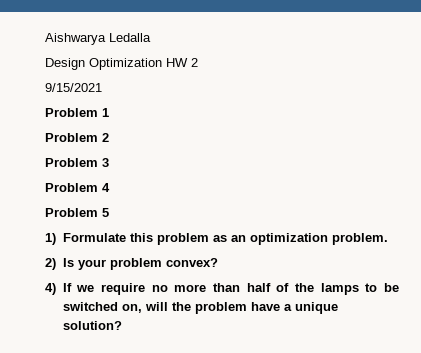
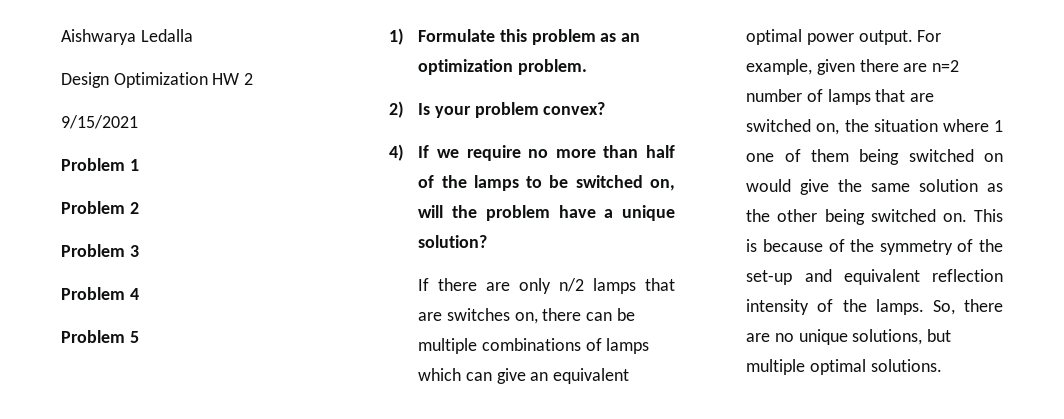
+ If there are only n/2 lamps that are switches on, there can be multiple combinations of lamps which can give an equivalent optimal power output. For example, given there are n=2 number of lamps that are switched on, the situation where 1 one of them being switched on would give the same solution as the other being switched on. This is because of the symmetry of the set-up and equivalent reflection intensity of the lamps. So, there are no unique solutions, but multiple optimal solutions.

